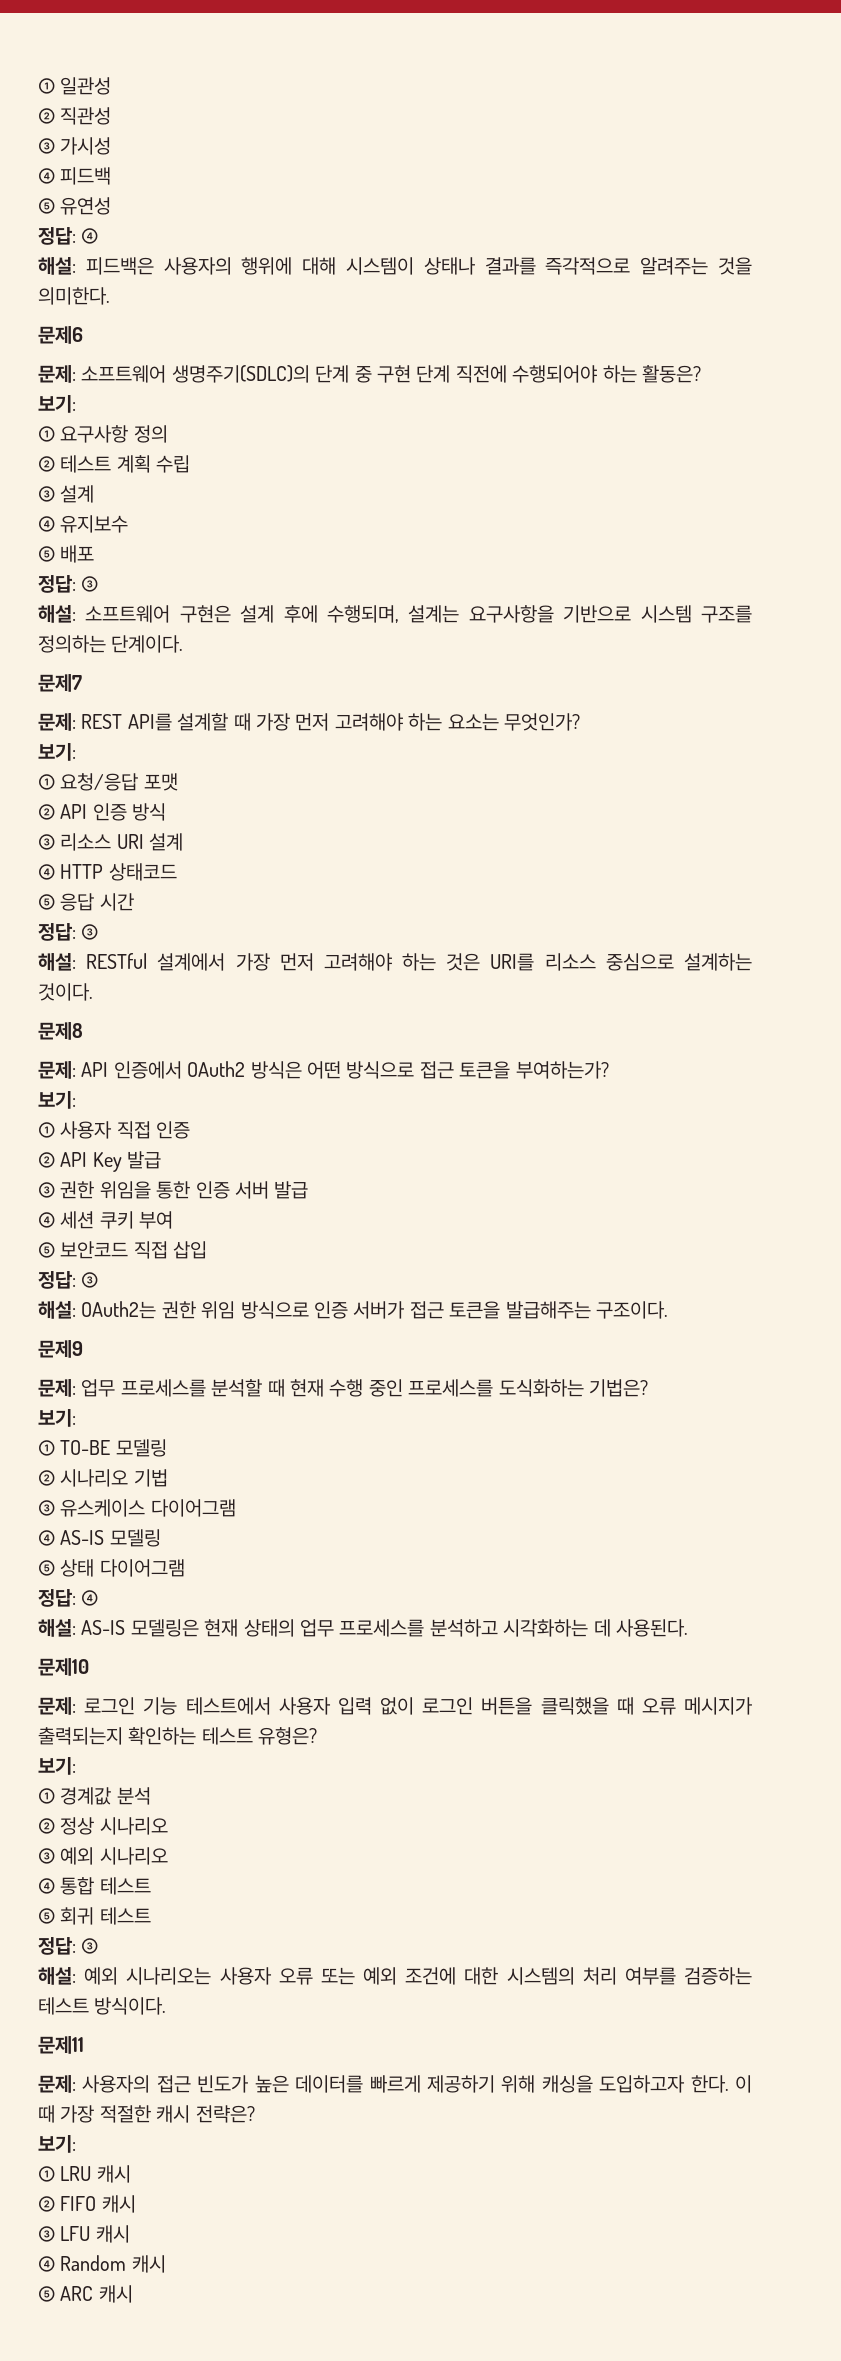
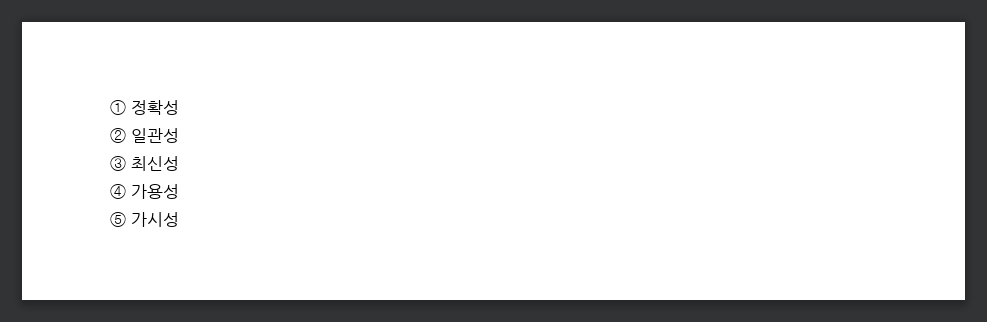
- ① 일관성
+ ① 정확성
+ ② 일관성
- ② 직관성
- ③ 가시성
- ④ 피드백
- ⑤ 유연성
- 정답: ④
- 해설: 피드백은 사용자의 행위에 대해 시스템이 상태나 결과를 즉각적으로 알려주는 것을 의미한다.
- 문제6
- 문제: 소프트웨어 생명주기(SDLC)의 단계 중 구현 단계 직전에 수행되어야 하는 활동은?
- 보기:
- ① 요구사항 정의
- ② 테스트 계획 수립
- ③ 설계
- ④ 유지보수
- ⑤ 배포
- 정답: ③
- 해설: 소프트웨어 구현은 설계 후에 수행되며, 설계는 요구사항을 기반으로 시스템 구조를 정의하는 단계이다.
- 문제7
- 문제: REST API를 설계할 때 가장 먼저 고려해야 하는 요소는 무엇인가?
- 보기:
- ① 요청/응답 포맷
- ② API 인증 방식
- ③ 리소스 URI 설계
- ④ HTTP 상태코드
- ⑤ 응답 시간
- 정답: ③
- 해설: RESTful 설계에서 가장 먼저 고려해야 하는 것은 URI를 리소스 중심으로 설계하는 것이다.
- 문제8
- 문제: API 인증에서 OAuth2 방식은 어떤 방식으로 접근 토큰을 부여하는가?
- 보기:
- ① 사용자 직접 인증
- ② API Key 발급
- ③ 권한 위임을 통한 인증 서버 발급
- ④ 세션 쿠키 부여
- ⑤ 보안코드 직접 삽입
- 정답: ③
- 해설: OAuth2는 권한 위임 방식으로 인증 서버가 접근 토큰을 발급해주는 구조이다.
- 문제9
- 문제: 업무 프로세스를 분석할 때 현재 수행 중인 프로세스를 도식화하는 기법은?
- 보기:
- ① TO-BE 모델링
- ② 시나리오 기법
- ③ 유스케이스 다이어그램
- ④ AS-IS 모델링
- ⑤ 상태 다이어그램
- 정답: ④
- 해설: AS-IS 모델링은 현재 상태의 업무 프로세스를 분석하고 시각화하는 데 사용된다.
- 문제10
- 문제: 로그인 기능 테스트에서 사용자 입력 없이 로그인 버튼을 클릭했을 때 오류 메시지가 출력되는지 확인하는 테스트 유형은?
- 보기:
- ① 경계값 분석
- ② 정상 시나리오
- ③ 예외 시나리오
- ④ 통합 테스트
- ⑤ 회귀 테스트
- 정답: ③
- 해설: 예외 시나리오는 사용자 오류 또는 예외 조건에 대한 시스템의 처리 여부를 검증하는 테스트 방식이다.
- 문제11
- 문제: 사용자의 접근 빈도가 높은 데이터를 빠르게 제공하기 위해 캐싱을 도입하고자 한다. 이 때 가장 적절한 캐시 전략은?
- 보기:
- ① LRU 캐시
- ② FIFO 캐시
- ③ LFU 캐시
- ④ Random 캐시
- ⑤ ARC 캐시
+ ③ 최신성
+ ④ 가용성
+ ⑤ 가시성

